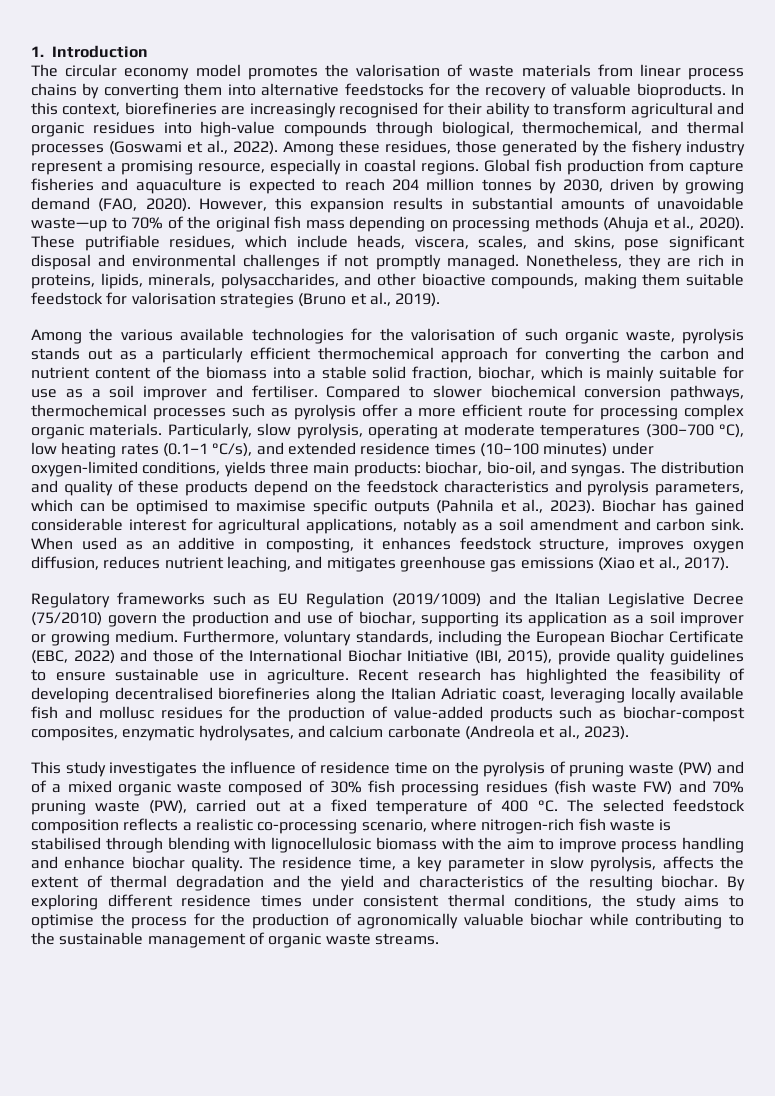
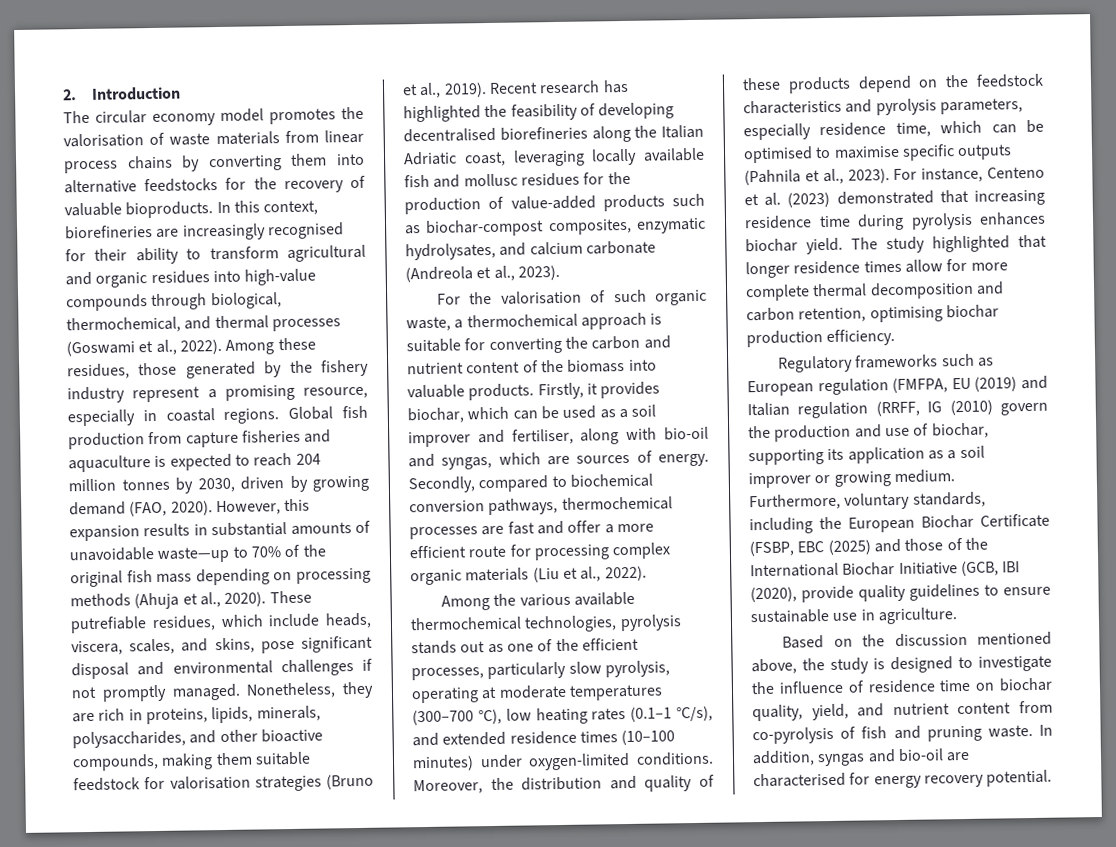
- 1. Introduction
+ 2. Introduction
- These putrifiable residues, which include heads, viscera, scales, and skins, pose significant disposal and environmental challenges if not promptly managed.
+ These putrefiable residues, which include heads, viscera, scales, and skins, pose significant disposal and environmental challenges if not promptly managed.
- Nonetheless, they are rich in proteins, lipids, minerals, polysaccharides, and other bioactive compounds, making them suitable feedstock for valorisation strategies (Bruno et al., 2019).
- Among the various available technologies for the valorisation of such organic waste, pyrolysis stands out as a particularly efficient thermochemical approach for converting the carbon and nutrient content of the biomass into a stable solid fraction, biochar, which is mainly suitable for use as a soil improver and fertiliser. Compared to slower biochemical conversion pathways, thermochemical processes such as pyrolysis offer a more efficient route for processing complex organic materials. Particularly, slow pyrolysis, operating at moderate temperatures (300–700 °C), low heating rates (0.1–1 °C/s), and extended residence times (10–100 minutes) under oxygen-limited conditions, yields three main products: biochar, bio-oil, and syngas. The distribution and quality of these products depend on the feedstock characteristics and pyrolysis parameters, which can be optimised to maximise specific outputs (Pahnila et al., 2023). Biochar has gained considerable interest for agricultural applications, notably as a soil amendment and carbon sink. When used as an additive in composting, it enhances feedstock structure, improves oxygen diffusion, reduces nutrient leaching, and mitigates greenhouse gas emissions (Xiao et al., 2017).
- Regulatory frameworks such as EU Regulation (2019/1009) and the Italian Legislative Decree (75/2010) govern the production and use of biochar, supporting its application as a soil improver or growing medium. Furthermore, voluntary standards, including the European Biochar Certificate (EBC, 2022) and those of the International Biochar Initiative (IBI, 2015), provide quality guidelines to ensure sustainable use in agriculture. Recent research has highlighted the feasibility of developing decentralised biorefineries along the Italian Adriatic coast, leveraging locally available fish and mollusc residues for the production of value-added products such as biochar-compost composites, enzymatic hydrolysates, and calcium carbonate (Andreola et al., 2023).
+ Nonetheless, they are rich in proteins, lipids, minerals, polysaccharides, and other bioactive compounds, making them suitable feedstock for valorisation strategies (Bruno et al., 2019). Recent research has highlighted the feasibility of developing decentralised biorefineries along the Italian Adriatic coast, leveraging locally available fish and mollusc residues for the production of value-added products such as biochar-compost composites, enzymatic hydrolysates, and calcium carbonate (Andreola et al., 2023).
- This study investigates the influence of residence time on the pyrolysis of pruning waste (PW) and of a mixed organic waste composed of 30% fish processing residues (fish waste FW) and 70% pruning waste (PW), carried out at a fixed temperature of 400 °C. The selected feedstock composition reflects a realistic co-processing scenario, where nitrogen-rich fish waste is stabilised through blending with lignocellulosic biomass with the aim to improve process handling and enhance biochar quality. The residence time, a key parameter in slow pyrolysis, affects the extent of thermal degradation and the yield and characteristics of the resulting biochar. By exploring different residence times under consistent thermal conditions, the study aims to optimise the process for the production of agronomically valuable biochar while contributing to the sustainable management of organic waste streams.
+ For the valorisation of such organic waste, a thermochemical approach is suitable for converting the carbon and nutrient content of the biomass into valuable products. Firstly, it provides biochar, which can be used as a soil improver and fertiliser, along with bio-oil and syngas, which are sources of energy. Secondly, compared to biochemical conversion pathways, thermochemical processes are fast and offer a more efficient route for processing complex organic materials (Liu et al., 2022).
+ Among the various available thermochemical technologies, pyrolysis stands out as one of the efficient processes, particularly slow pyrolysis, operating at moderate temperatures (300–700 °C), low heating rates (0.1–1 °C/s), and extended residence times (10–100 minutes) under oxygen-limited conditions. Moreover, the distribution and quality of these products depend on the feedstock characteristics and pyrolysis parameters, especially residence time, which can be optimised to maximise specific outputs (Pahnila et al., 2023). For instance, Centeno et al. (2023) demonstrated that increasing residence time during pyrolysis enhances biochar yield. The study highlighted that longer residence times allow for more complete thermal decomposition and carbon retention, optimising biochar production efficiency.
+ Regulatory frameworks such as European regulation (FMFPA, EU (2019) and Italian regulation (RRFF, IG (2010) govern the production and use of biochar, supporting its application as a soil improver or growing medium. Furthermore, voluntary standards, including the European Biochar Certificate (FSBP, EBC (2025) and those of the International Biochar Initiative (GCB, IBI (2020), provide quality guidelines to ensure sustainable use in agriculture.
+ Based on the discussion mentioned above, the study is designed to investigate the influence of residence time on biochar quality, yield, and nutrient content from co-pyrolysis of fish and pruning waste. In addition, syngas and bio-oil are characterised for energy recovery potential.

